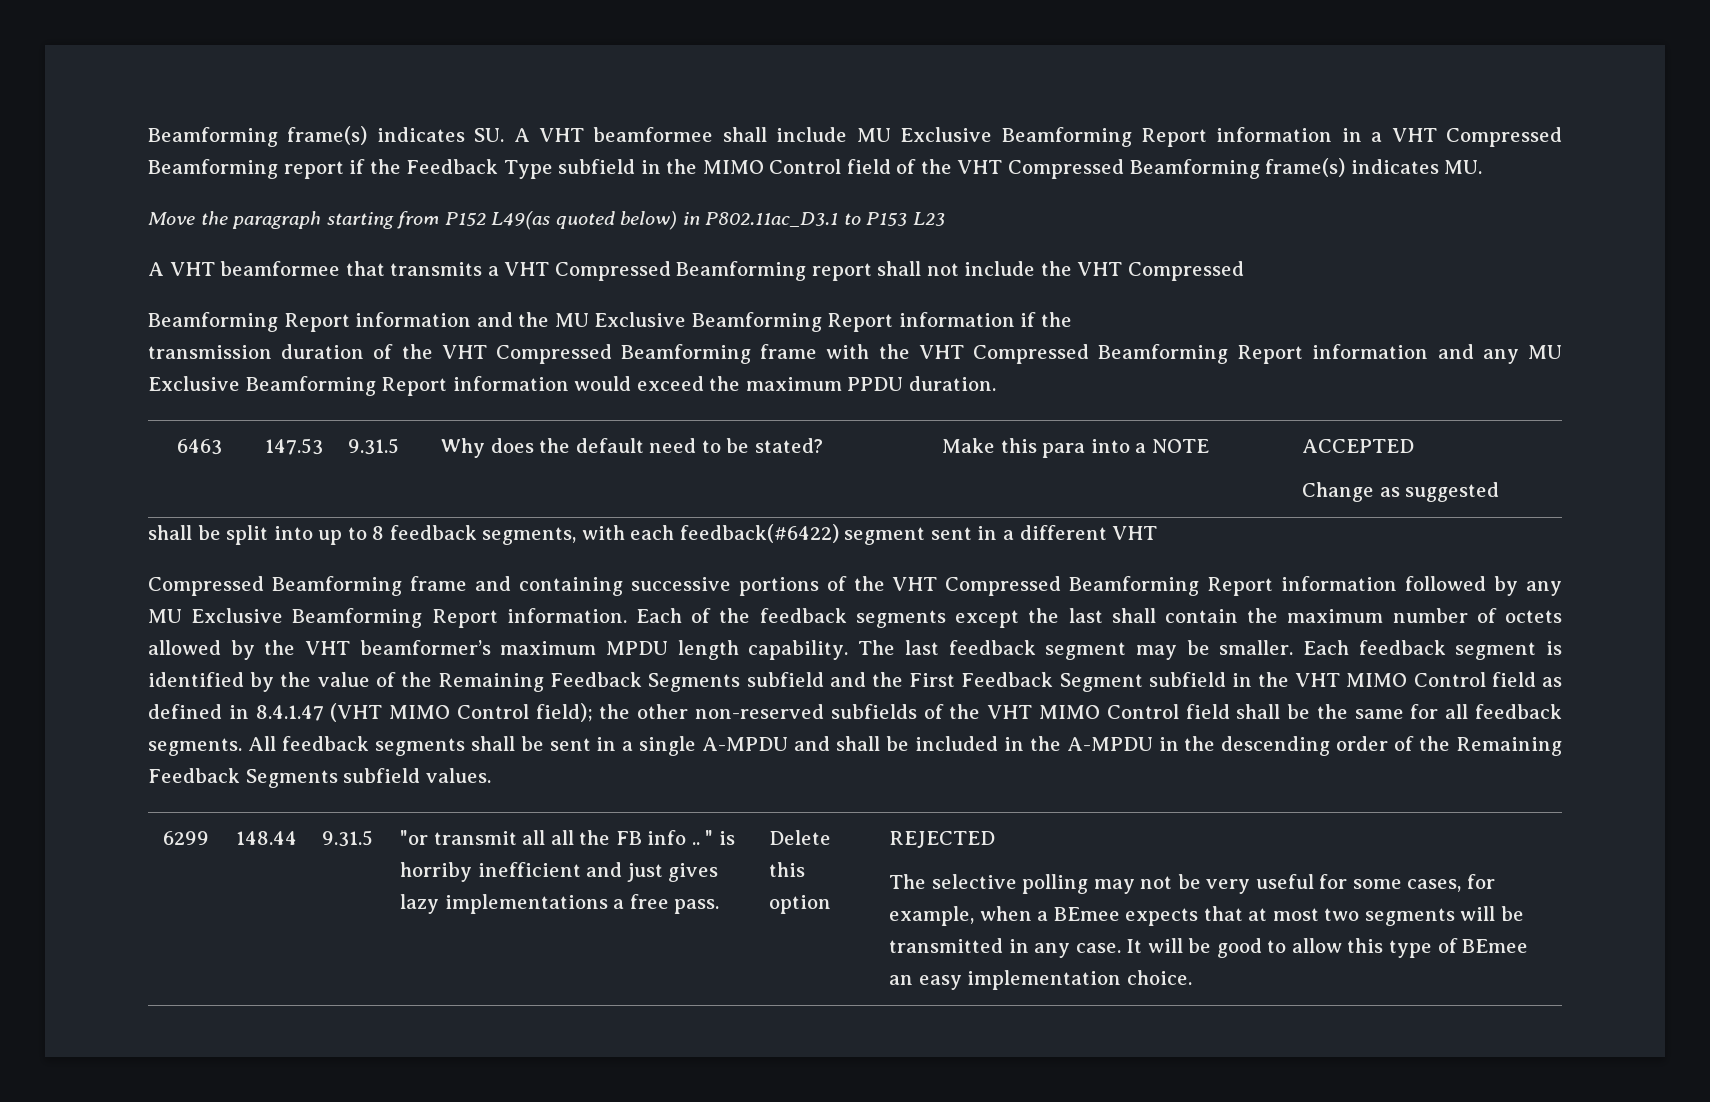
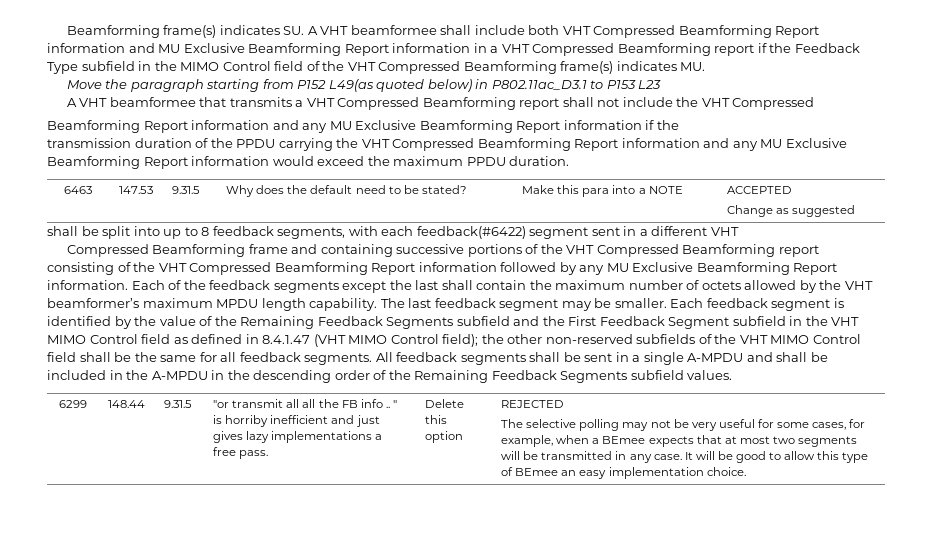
- Beamforming frame(s) indicates SU. A VHT beamformee shall include MU Exclusive Beamforming Report information in a VHT Compressed Beamforming report if the Feedback Type subfield in the MIMO Control field of the VHT Compressed Beamforming frame(s) indicates MU.
+ Beamforming frame(s) indicates SU. A VHT beamformee shall include both VHT Compressed Beamforming Report information and MU Exclusive Beamforming Report information in a VHT Compressed Beamforming report if the Feedback Type subfield in the MIMO Control field of the VHT Compressed Beamforming frame(s) indicates MU.
- Beamforming Report information and the MU Exclusive Beamforming Report information if the
+ Beamforming Report information and any MU Exclusive Beamforming Report information if the
- transmission duration of the VHT Compressed Beamforming frame with the VHT Compressed Beamforming Report information and any MU Exclusive Beamforming Report information would exceed the maximum PPDU duration.
+ transmission duration of the PPDU carrying the VHT Compressed Beamforming Report information and any MU Exclusive Beamforming Report information would exceed the maximum PPDU duration.
- Compressed Beamforming frame and containing successive portions of the VHT Compressed Beamforming Report information followed by any MU Exclusive Beamforming Report information.
+ Compressed Beamforming frame and containing successive portions of the VHT Compressed Beamforming report consisting of the VHT Compressed Beamforming Report information followed by any MU Exclusive Beamforming Report information.

